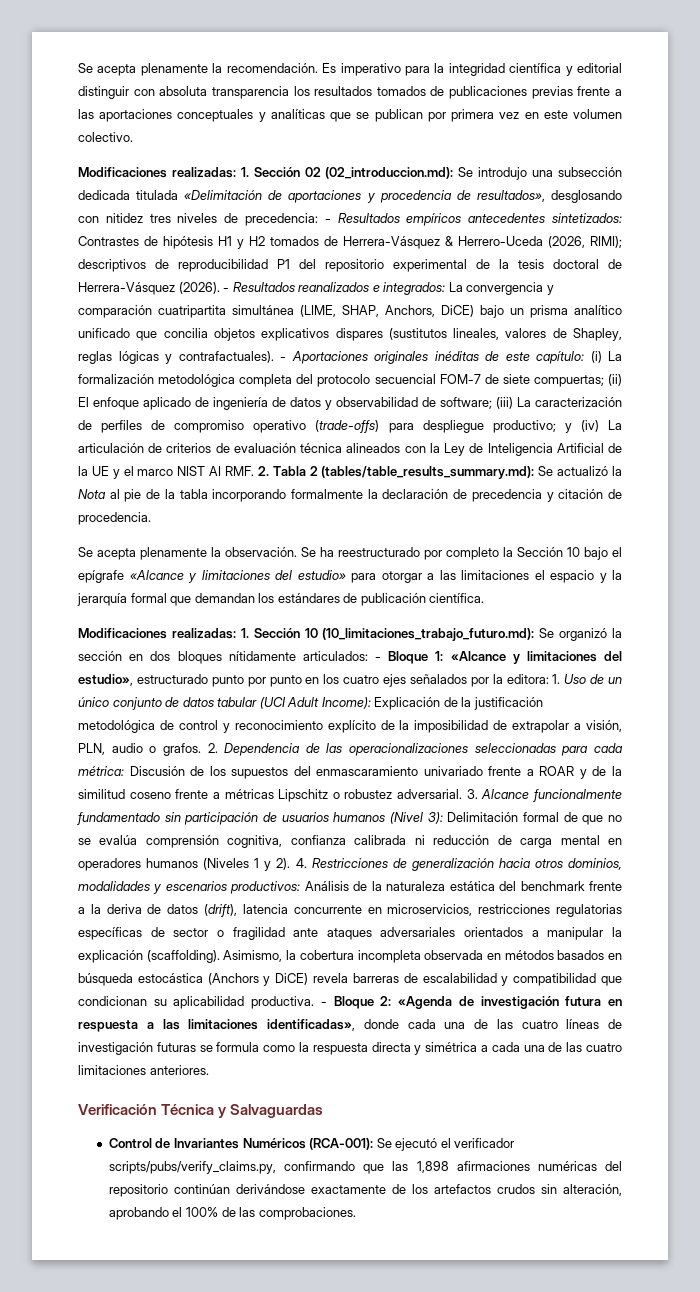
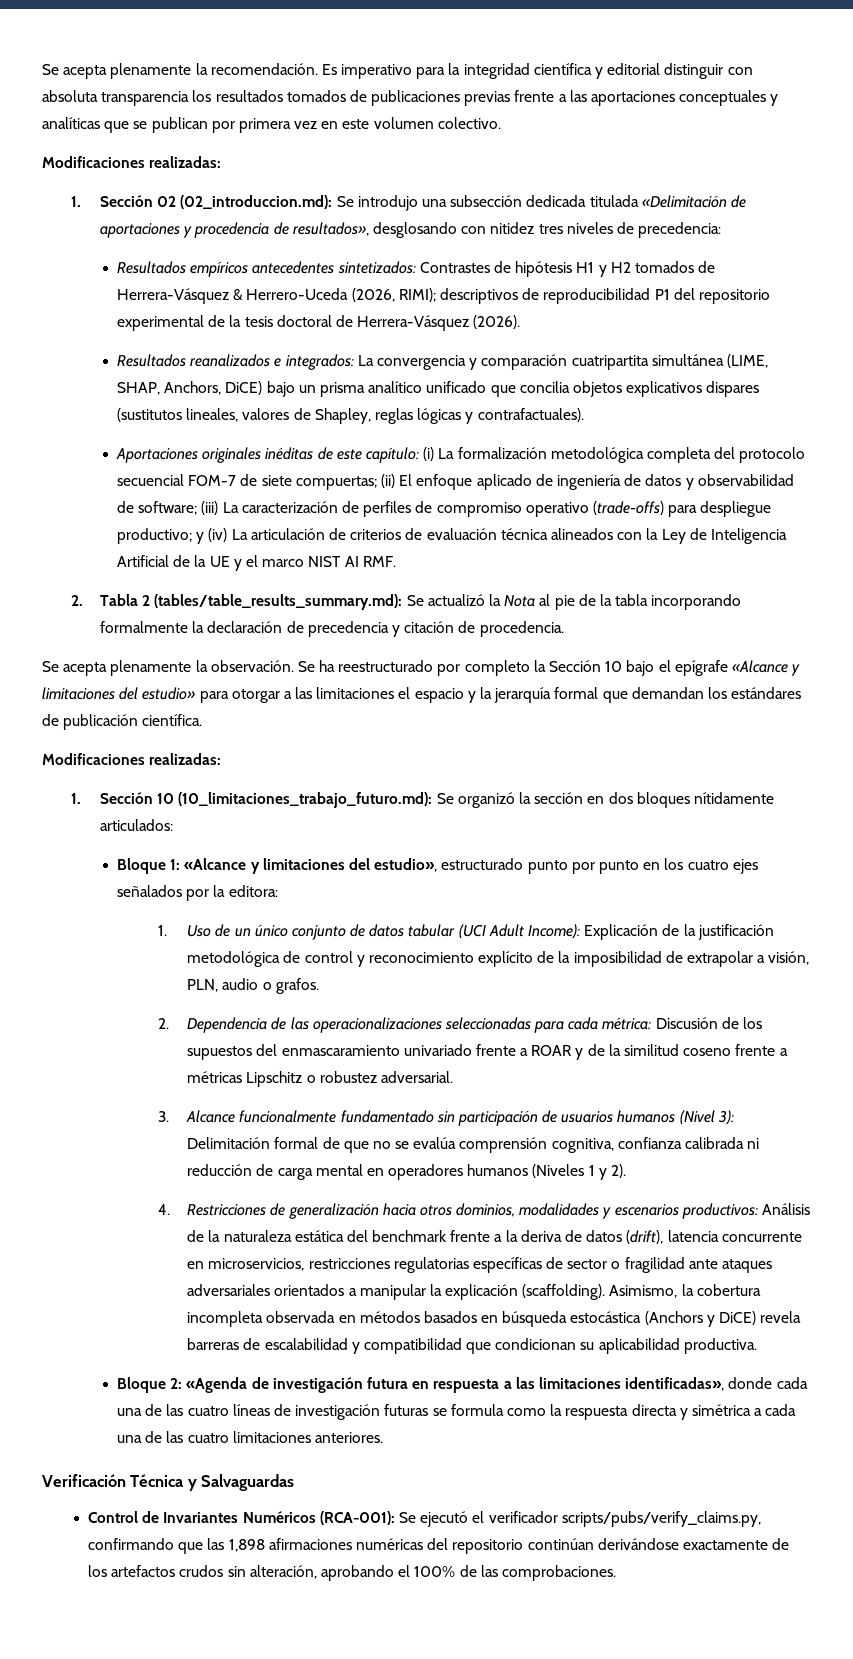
  Es imperativo para la integridad científica y editorial distinguir con absoluta transparencia los resultados tomados de publicaciones previas frente a las aportaciones conceptuales y analíticas que se publican por primera vez en este volumen colectivo.
- Modificaciones realizadas: 1. Sección 02 (02_introduccion.md):
+ Modificaciones realizadas:
+ 1. Sección 02 (02_introduccion.md):
- Se introdujo una subsección dedicada titulada «Delimitación de aportaciones y procedencia de resultados», desglosando con nitidez tres niveles de precedencia: - Resultados empíricos antecedentes sintetizados:
+ Se introdujo una subsección dedicada titulada «Delimitación de aportaciones y procedencia de resultados», desglosando con nitidez tres niveles de precedencia:
+ Resultados empíricos antecedentes sintetizados:
- descriptivos de reproducibilidad P1 del repositorio experimental de la tesis doctoral de Herrera-Vásquez (2026). - Resultados reanalizados e integrados:
+ descriptivos de reproducibilidad P1 del repositorio experimental de la tesis doctoral de Herrera-Vásquez (2026).
+ Resultados reanalizados e integrados:
- La convergencia y comparación cuatripartita simultánea (LIME, SHAP, Anchors, DiCE) bajo un prisma analítico unificado que concilia objetos explicativos dispares (sustitutos lineales, valores de Shapley, reglas lógicas y contrafactuales). - Aportaciones originales inéditas de este capítulo:
+ La convergencia y comparación cuatripartita simultánea (LIME, SHAP, Anchors, DiCE) bajo un prisma analítico unificado que concilia objetos explicativos dispares (sustitutos lineales, valores de Shapley, reglas lógicas y contrafactuales).
+ Aportaciones originales inéditas de este capítulo:
- y (iv) La articulación de criterios de evaluación técnica alineados con la Ley de Inteligencia Artificial de la UE y el marco NIST AI RMF. 2. Tabla 2 (tables/table_results_summary.md):
+ y (iv) La articulación de criterios de evaluación técnica alineados con la Ley de Inteligencia Artificial de la UE y el marco NIST AI RMF.
+ 2. Tabla 2 (tables/table_results_summary.md):
  Se ha reestructurado por completo la Sección 10 bajo el epígrafe «Alcance y limitaciones del estudio» para otorgar a las limitaciones el espacio y la jerarquía formal que demandan los estándares de publicación científica.
- Modificaciones realizadas: 1. Sección 10 (10_limitaciones_trabajo_futuro.md):
+ Modificaciones realizadas:
+ 1. Sección 10 (10_limitaciones_trabajo_futuro.md):
- Se organizó la sección en dos bloques nítidamente articulados: - Bloque 1:
+ Se organizó la sección en dos bloques nítidamente articulados:
+ Bloque 1:
- «Alcance y limitaciones del estudio», estructurado punto por punto en los cuatro ejes señalados por la editora: 1. Uso de un único conjunto de datos tabular (UCI Adult Income):
+ «Alcance y limitaciones del estudio», estructurado punto por punto en los cuatro ejes señalados por la editora:
+ 1. Uso de un único conjunto de datos tabular (UCI Adult Income):
- Explicación de la justificación metodológica de control y reconocimiento explícito de la imposibilidad de extrapolar a visión, PLN, audio o grafos. 2. Dependencia de las operacionalizaciones seleccionadas para cada métrica:
+ Explicación de la justificación metodológica de control y reconocimiento explícito de la imposibilidad de extrapolar a visión, PLN, audio o grafos.
+ 2. Dependencia de las operacionalizaciones seleccionadas para cada métrica:
- Discusión de los supuestos del enmascaramiento univariado frente a ROAR y de la similitud coseno frente a métricas Lipschitz o robustez adversarial. 3. Alcance funcionalmente fundamentado sin participación de usuarios humanos (Nivel 3):
+ Discusión de los supuestos del enmascaramiento univariado frente a ROAR y de la similitud coseno frente a métricas Lipschitz o robustez adversarial.
+ 3. Alcance funcionalmente fundamentado sin participación de usuarios humanos (Nivel 3):
- Delimitación formal de que no se evalúa comprensión cognitiva, confianza calibrada ni reducción de carga mental en operadores humanos (Niveles 1 y 2). 4. Restricciones de generalización hacia otros dominios, modalidades y escenarios productivos:
+ Delimitación formal de que no se evalúa comprensión cognitiva, confianza calibrada ni reducción de carga mental en operadores humanos (Niveles 1 y 2).
+ 4. Restricciones de generalización hacia otros dominios, modalidades y escenarios productivos:
- Asimismo, la cobertura incompleta observada en métodos basados en búsqueda estocástica (Anchors y DiCE) revela barreras de escalabilidad y compatibilidad que condicionan su aplicabilidad productiva. - Bloque 2:
+ Asimismo, la cobertura incompleta observada en métodos basados en búsqueda estocástica (Anchors y DiCE) revela barreras de escalabilidad y compatibilidad que condicionan su aplicabilidad productiva.
+ Bloque 2:

